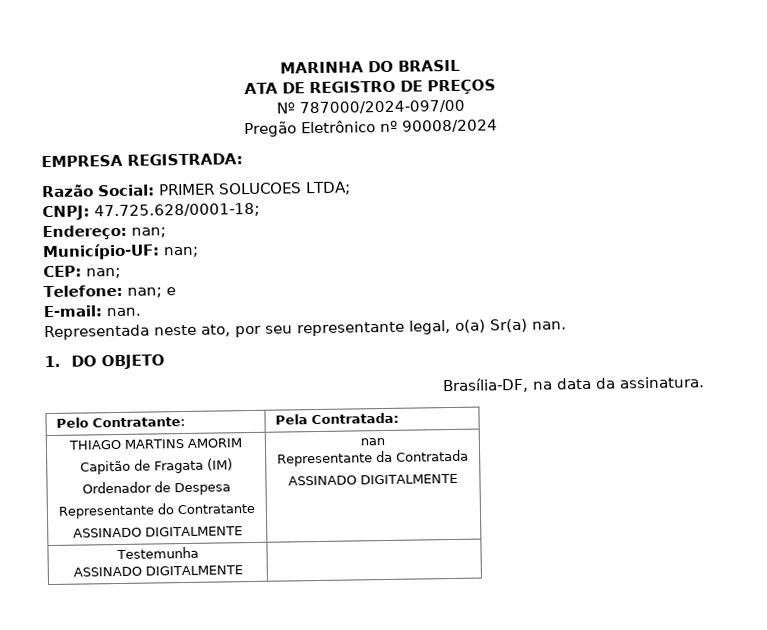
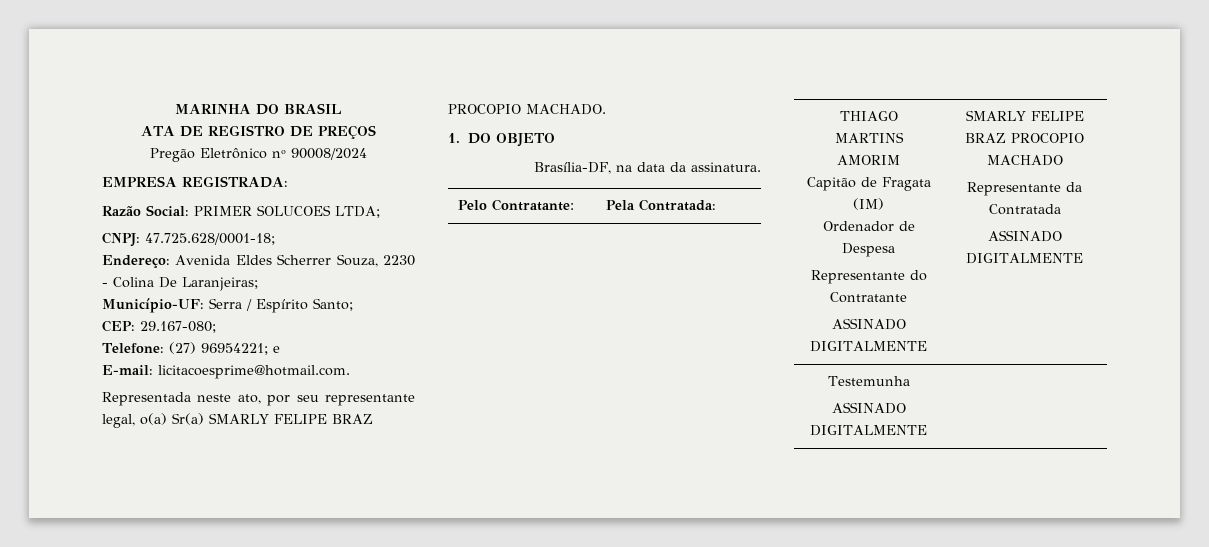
- Nº 787000/2024-097/00
- Endereço: nan;
- Município-UF: nan;
+ Endereço: Avenida Eldes Scherrer Souza, 2230 - Colina De Laranjeiras;
+ Município-UF: Serra / Espírito Santo;
- CEP: nan;
+ CEP: 29.167-080;
- Telefone: nan; e
+ Telefone: (27) 96954221; e
- E-mail: nan.
+ E-mail: licitacoesprime@hotmail.com.
- Representada neste ato, por seu representante legal, o(a) Sr(a) nan.
+ Representada neste ato, por seu representante legal, o(a) Sr(a) SMARLY FELIPE BRAZ PROCOPIO MACHADO.
  THIAGO MARTINS AMORIM
  Capitão de Fragata (IM)
  Ordenador de Despesa
  Representante do Contratante
- ASSINADO DIGITALMENTE | nan
+ ASSINADO DIGITALMENTE | SMARLY FELIPE BRAZ PROCOPIO MACHADO

